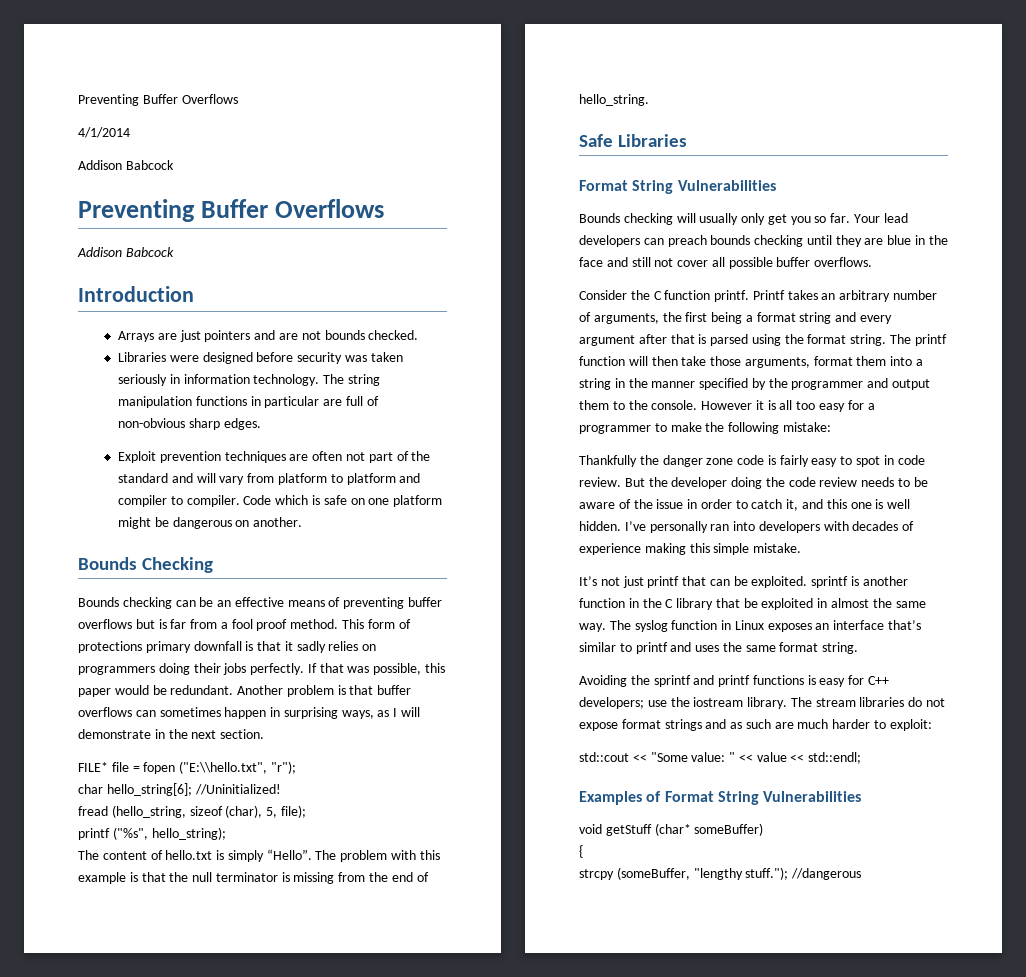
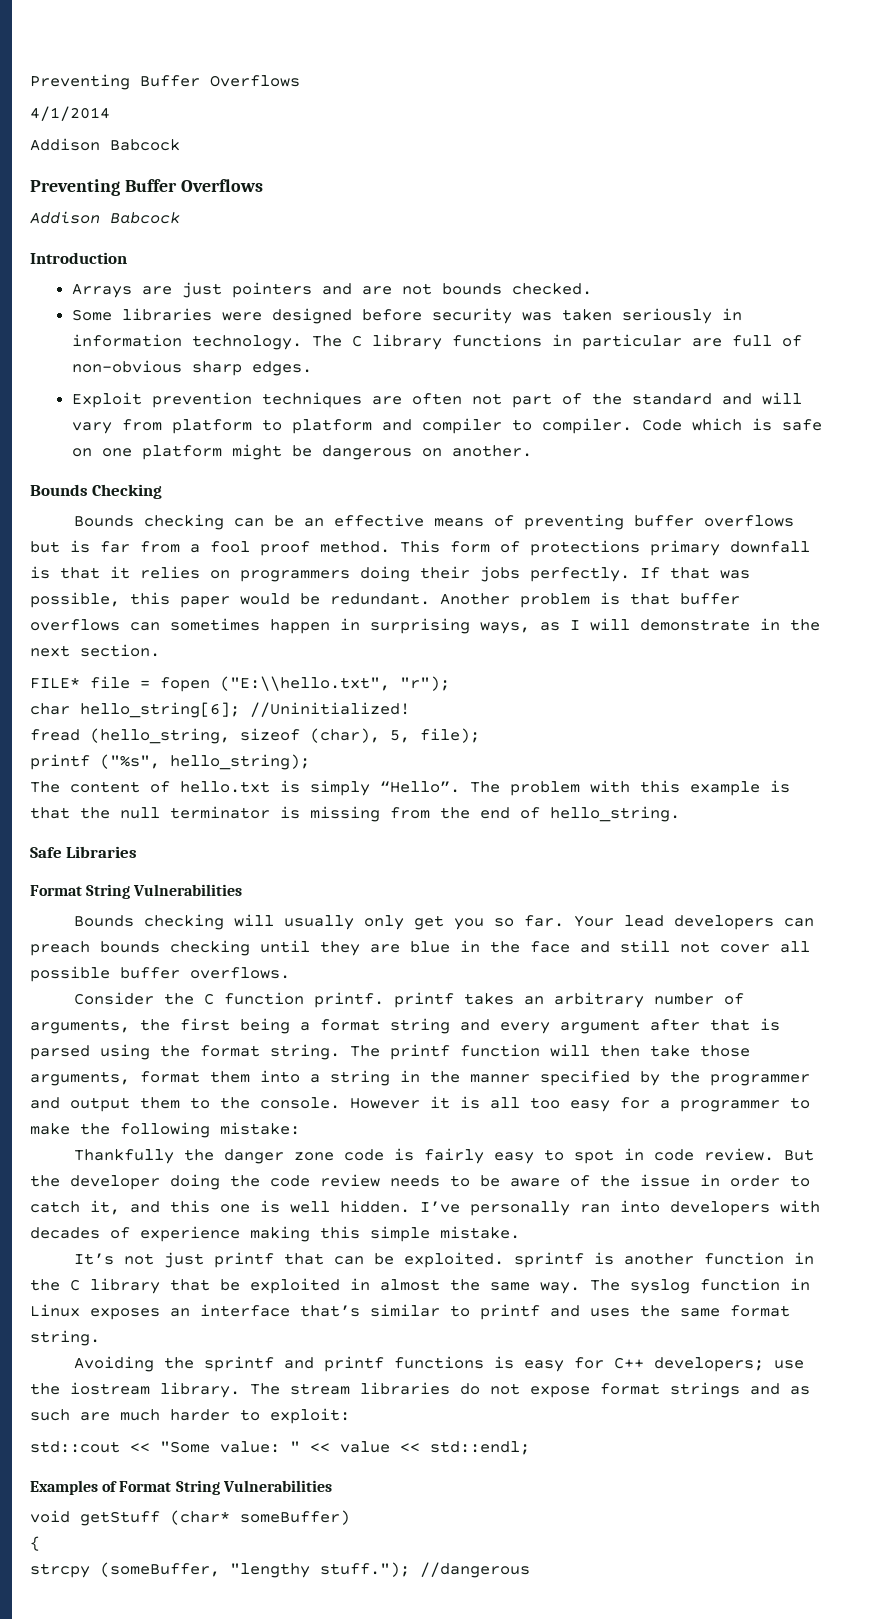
- Libraries were designed before security was taken seriously in information technology.
+ Some libraries were designed before security was taken seriously in information technology.
- The string manipulation functions in particular are full of non-obvious sharp edges.
+ The C library functions in particular are full of non-obvious sharp edges.
- This form of protections primary downfall is that it sadly relies on programmers doing their jobs perfectly.
+ This form of protections primary downfall is that it relies on programmers doing their jobs perfectly.
- Consider the C function printf. Printf takes an arbitrary number of arguments, the first being a format string and every argument after that is parsed using the format string.
+ Consider the C function printf. printf takes an arbitrary number of arguments, the first being a format string and every argument after that is parsed using the format string.

